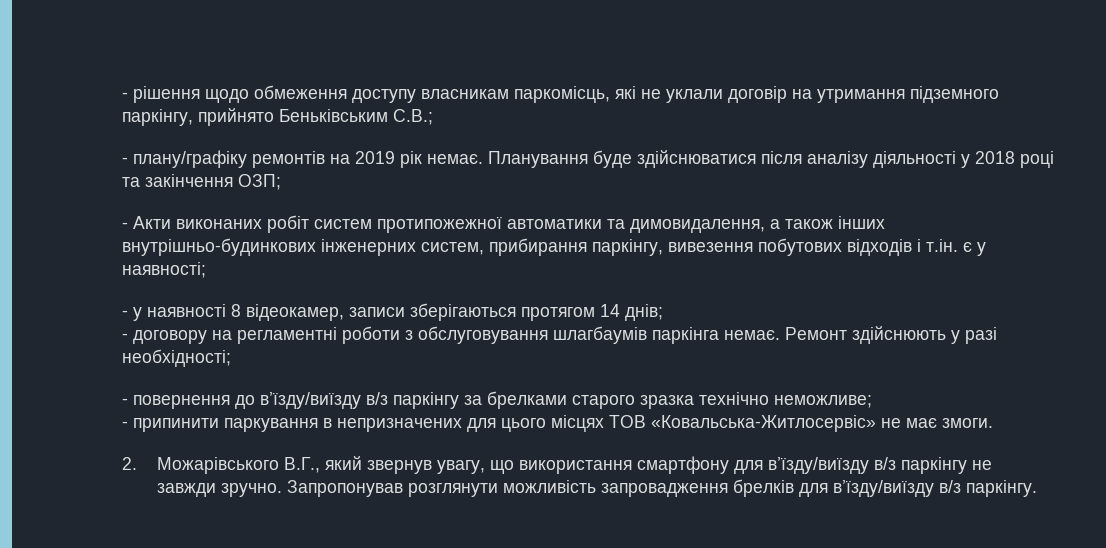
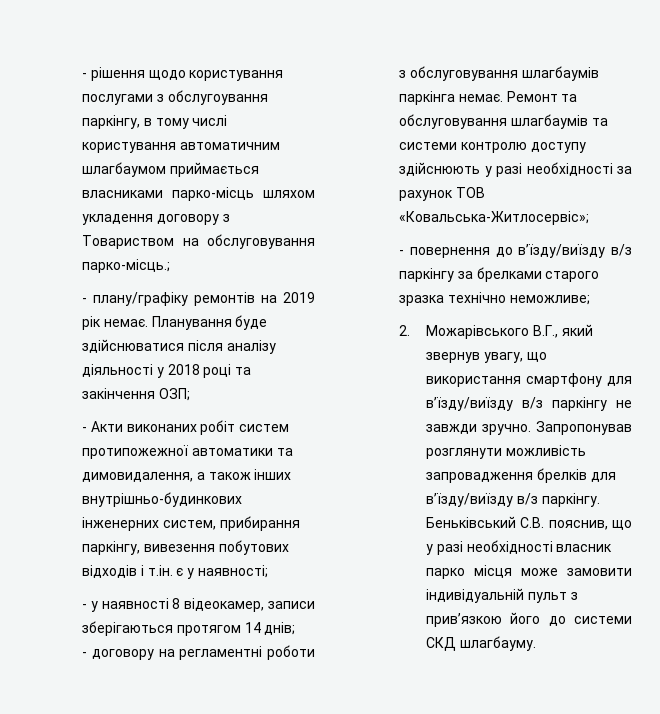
- - рішення щодо обмеження доступу власникам паркомісць, які не уклали договір на утримання підземного паркінгу, прийнято Беньківським С.В.;
+ - рішення щодо користування послугами з обслугоування паркінгу, в тому числі користування автоматичним шлагбаумом приймається власниками парко-місць шляхом укладення договору з Товариством на обслуговування парко-місць.;
- Ремонт здійснюють у разі необхідності;
+ Ремонт та обслуговування шлагбаумів та системи контролю доступу здійснюють у разі необхідності за рахунок ТОВ «Ковальська-Житлосервіс»;
- - припинити паркування в непризначених для цього місцях ТОВ «Ковальська-Житлосервіс» не має змоги.
+ Беньківський С.В. пояснив, що у разі необхідності власник парко місця може замовити індивідуальній пульт з прив’язкою його до системи СКД шлагбауму.

